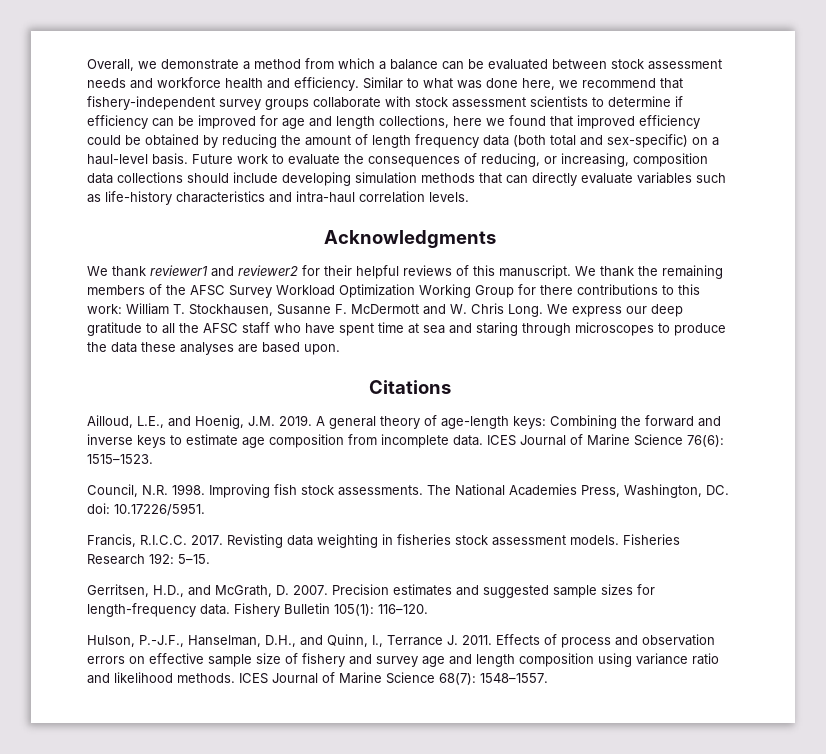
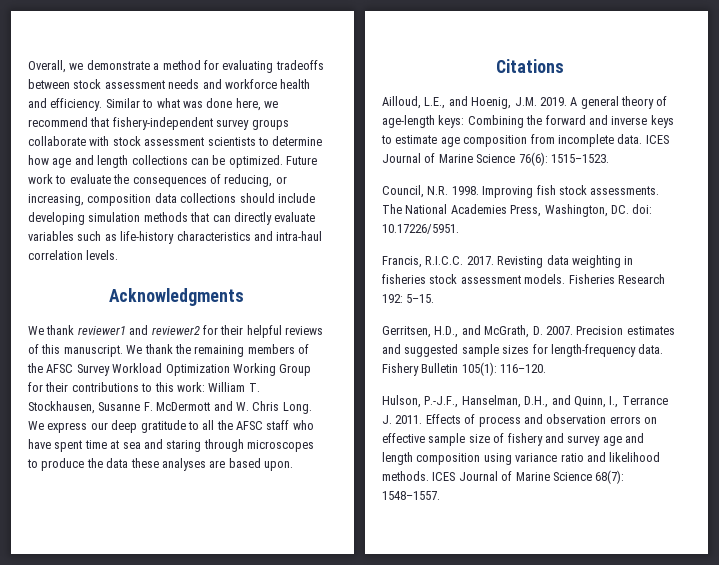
- Overall, we demonstrate a method from which a balance can be evaluated between stock assessment needs and workforce health and efficiency.
+ Overall, we demonstrate a method for evaluating tradeoffs between stock assessment needs and workforce health and efficiency.
- Similar to what was done here, we recommend that fishery-independent survey groups collaborate with stock assessment scientists to determine if efficiency can be improved for age and length collections, here we found that improved efficiency could be obtained by reducing the amount of length frequency data (both total and sex-specific) on a haul-level basis.
+ Similar to what was done here, we recommend that fishery-independent survey groups collaborate with stock assessment scientists to determine how age and length collections can be optimized.
- We thank the remaining members of the AFSC Survey Workload Optimization Working Group for there contributions to this work: William T. Stockhausen, Susanne F. McDermott and W. Chris Long.
+ We thank the remaining members of the AFSC Survey Workload Optimization Working Group for their contributions to this work: William T. Stockhausen, Susanne F. McDermott and W. Chris Long.

